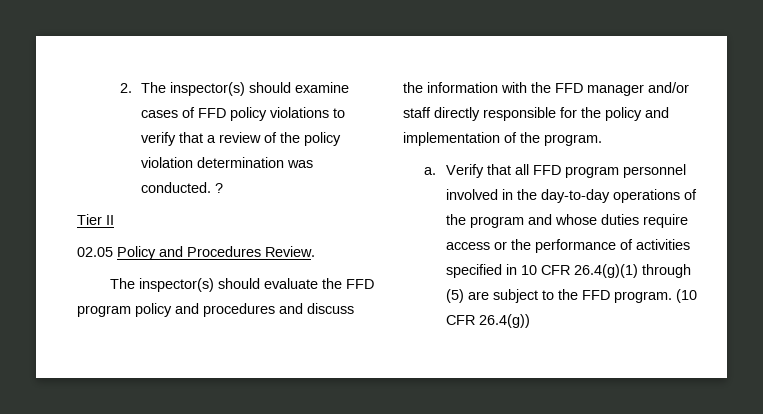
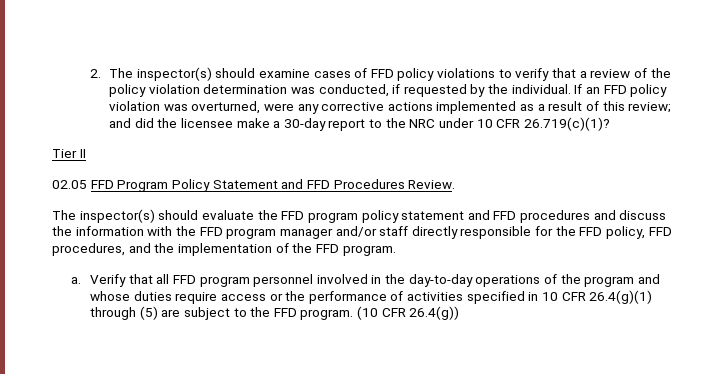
- 2. The inspector(s) should examine cases of FFD policy violations to verify that a review of the policy violation determination was conducted. ?
+ 2. The inspector(s) should examine cases of FFD policy violations to verify that a review of the policy violation determination was conducted, if requested by the individual. If an FFD policy violation was overturned, were any corrective actions implemented as a result of this review; and did the licensee make a 30-day report to the NRC under 10 CFR 26.719(c)(1)?
  Tier II
- 02.05 Policy and Procedures Review.
+ 02.05 FFD Program Policy Statement and FFD Procedures Review.
- The inspector(s) should evaluate the FFD program policy and procedures and discuss the information with the FFD manager and/or staff directly responsible for the policy and implementation of the program.
+ The inspector(s) should evaluate the FFD program policy statement and FFD procedures and discuss the information with the FFD program manager and/or staff directly responsible for the FFD policy, FFD procedures, and the implementation of the FFD program.

